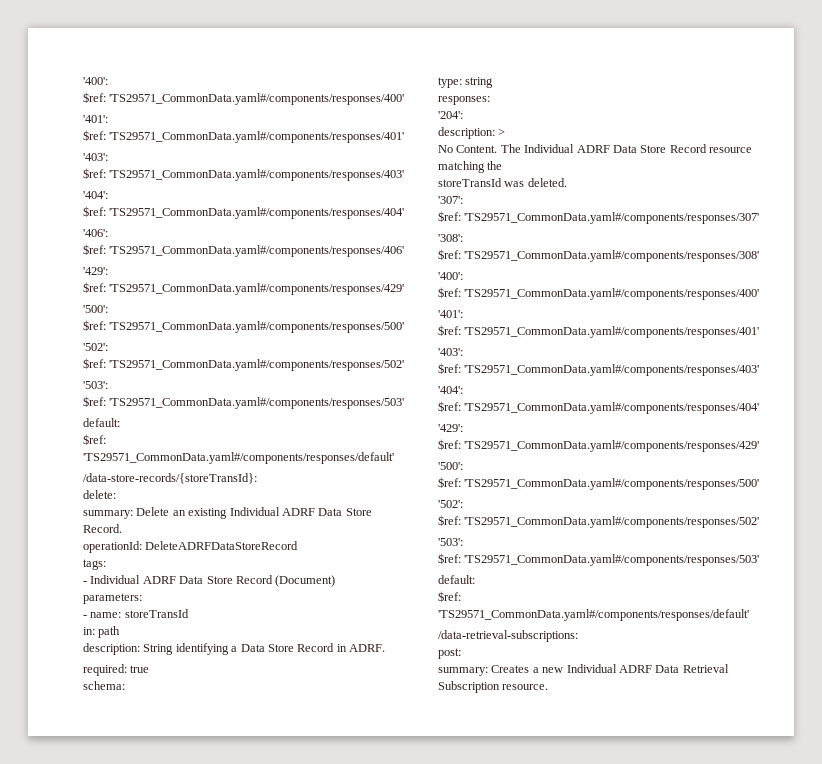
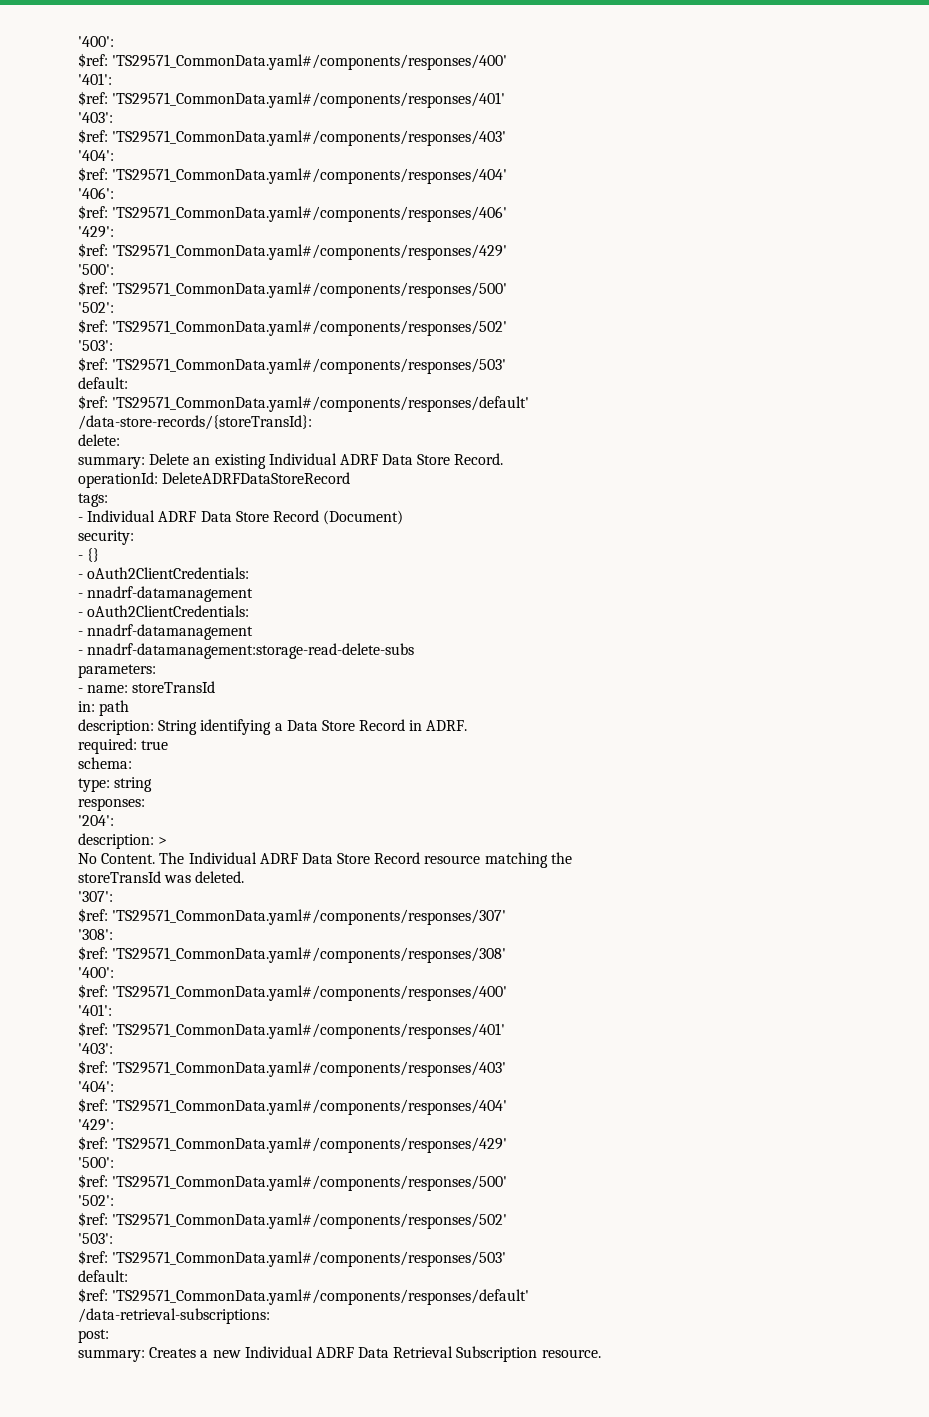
+ security:
+ - {}
+ - oAuth2ClientCredentials:
+ - nnadrf-datamanagement
+ - oAuth2ClientCredentials:
+ - nnadrf-datamanagement
+ - nnadrf-datamanagement:storage-read-delete-subs

